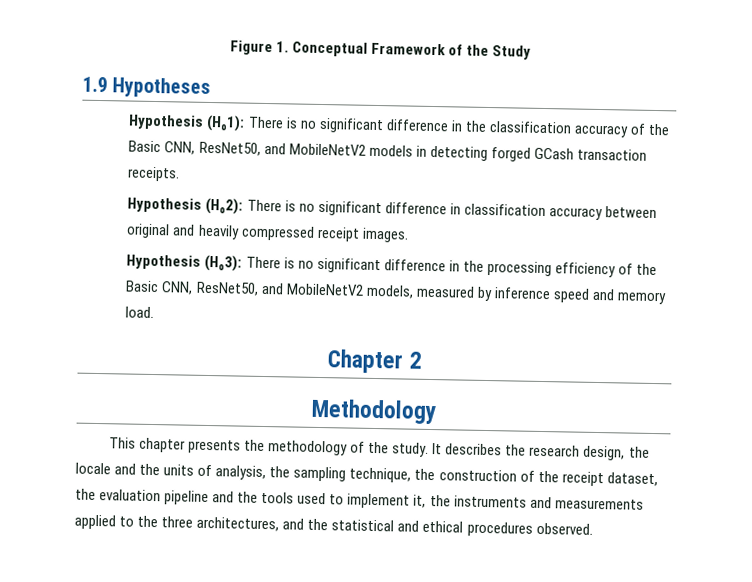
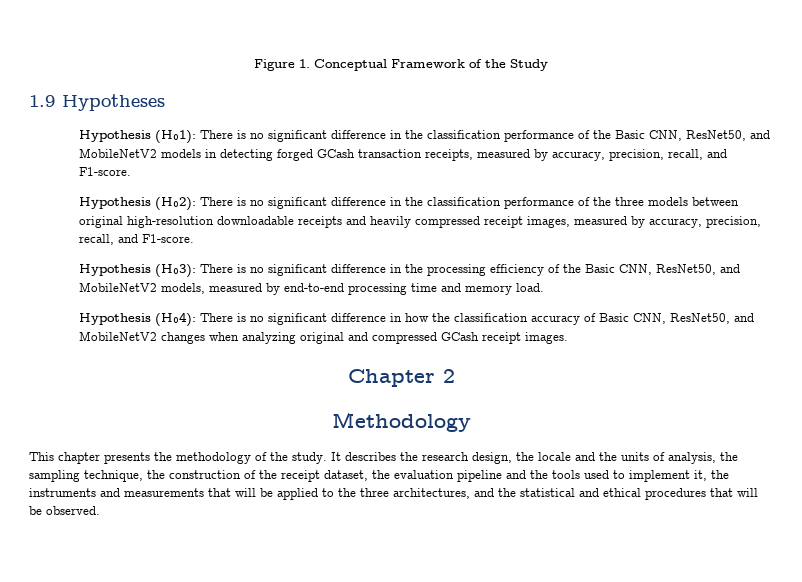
- Hypothesis (H₀1): There is no significant difference in the classification accuracy of the Basic CNN, ResNet50, and MobileNetV2 models in detecting forged GCash transaction receipts.
+ Hypothesis (H₀1): There is no significant difference in the classification performance of the Basic CNN, ResNet50, and MobileNetV2 models in detecting forged GCash transaction receipts, measured by accuracy, precision, recall, and F1-score.
- Hypothesis (H₀2): There is no significant difference in classification accuracy between original and heavily compressed receipt images.
+ Hypothesis (H₀2): There is no significant difference in the classification performance of the three models between original high-resolution downloadable receipts and heavily compressed receipt images, measured by accuracy, precision, recall, and F1-score.
- Hypothesis (H₀3): There is no significant difference in the processing efficiency of the Basic CNN, ResNet50, and MobileNetV2 models, measured by inference speed and memory load.
+ Hypothesis (H₀3): There is no significant difference in the processing efficiency of the Basic CNN, ResNet50, and MobileNetV2 models, measured by end-to-end processing time and memory load.
+ Hypothesis (H₀4): There is no significant difference in how the classification accuracy of Basic CNN, ResNet50, and MobileNetV2 changes when analyzing original and compressed GCash receipt images.
- It describes the research design, the locale and the units of analysis, the sampling technique, the construction of the receipt dataset, the evaluation pipeline and the tools used to implement it, the instruments and measurements applied to the three architectures, and the statistical and ethical procedures observed.
+ It describes the research design, the locale and the units of analysis, the sampling technique, the construction of the receipt dataset, the evaluation pipeline and the tools used to implement it, the instruments and measurements that will be applied to the three architectures, and the statistical and ethical procedures that will be observed.

